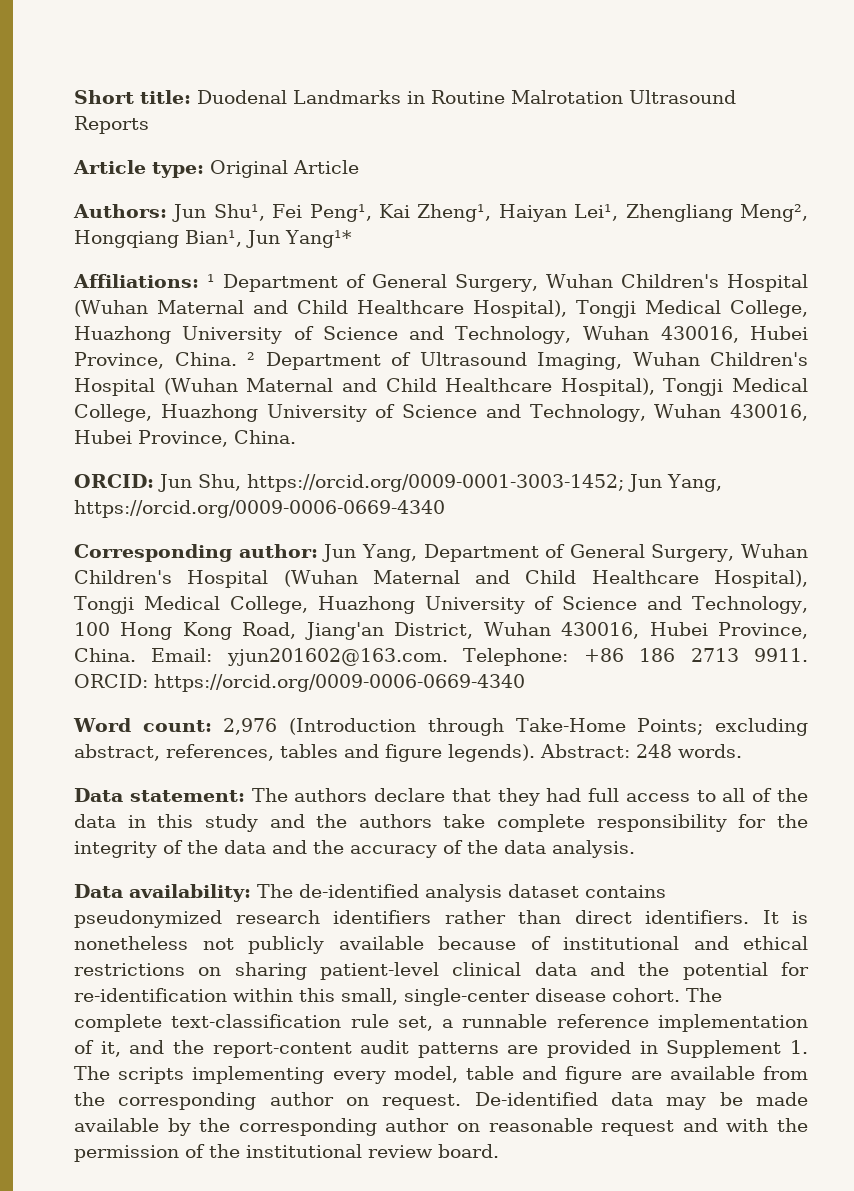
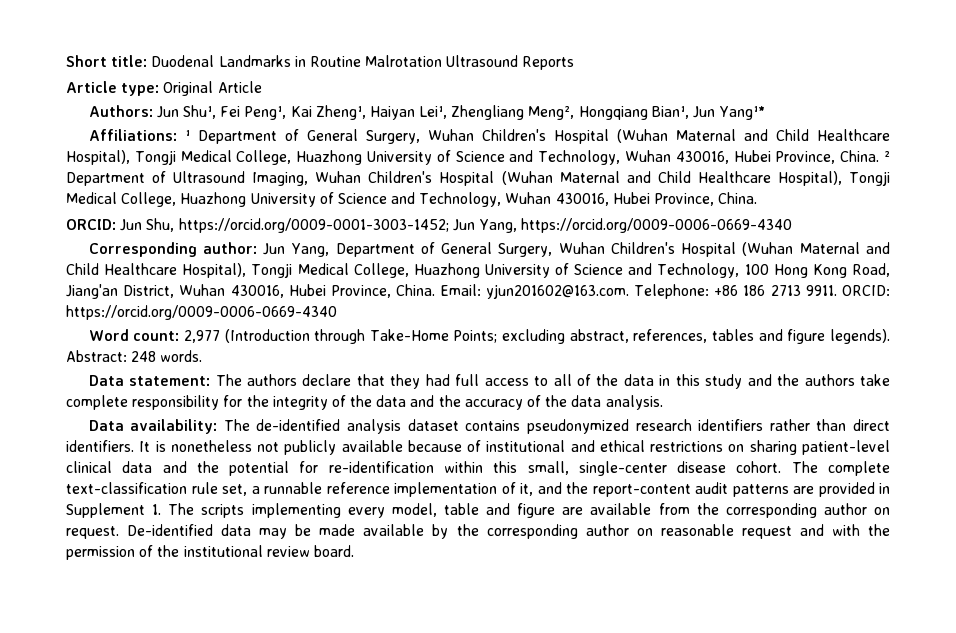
- Word count: 2,976 (Introduction through Take-Home Points; excluding abstract, references, tables and figure legends).
+ Word count: 2,977 (Introduction through Take-Home Points; excluding abstract, references, tables and figure legends).

